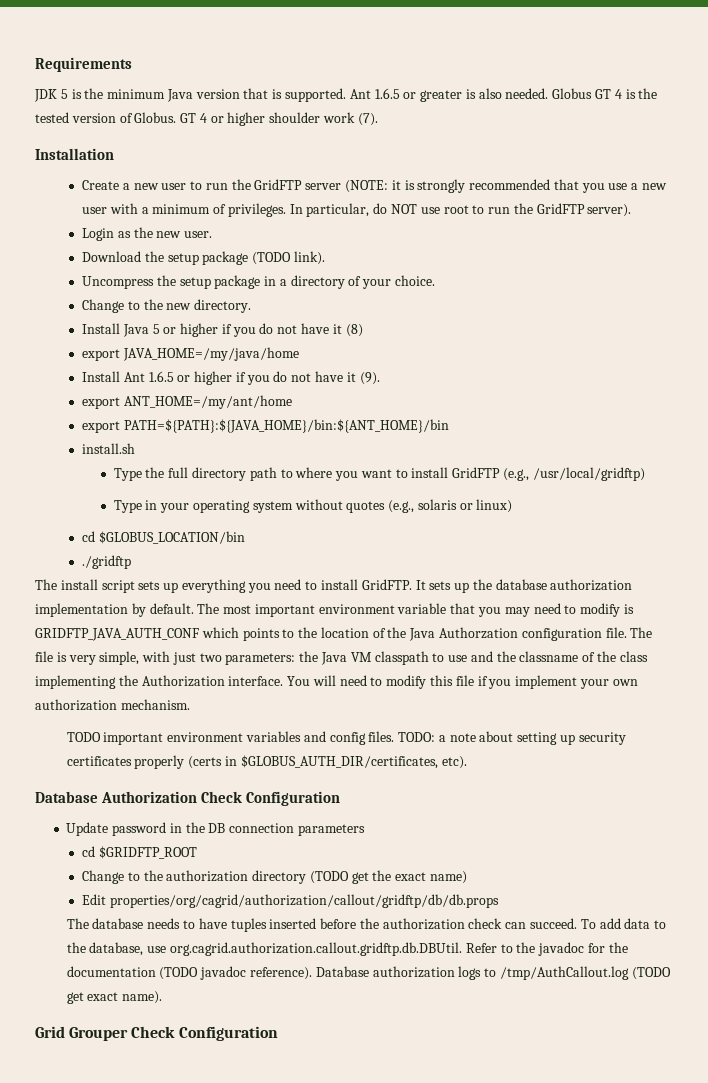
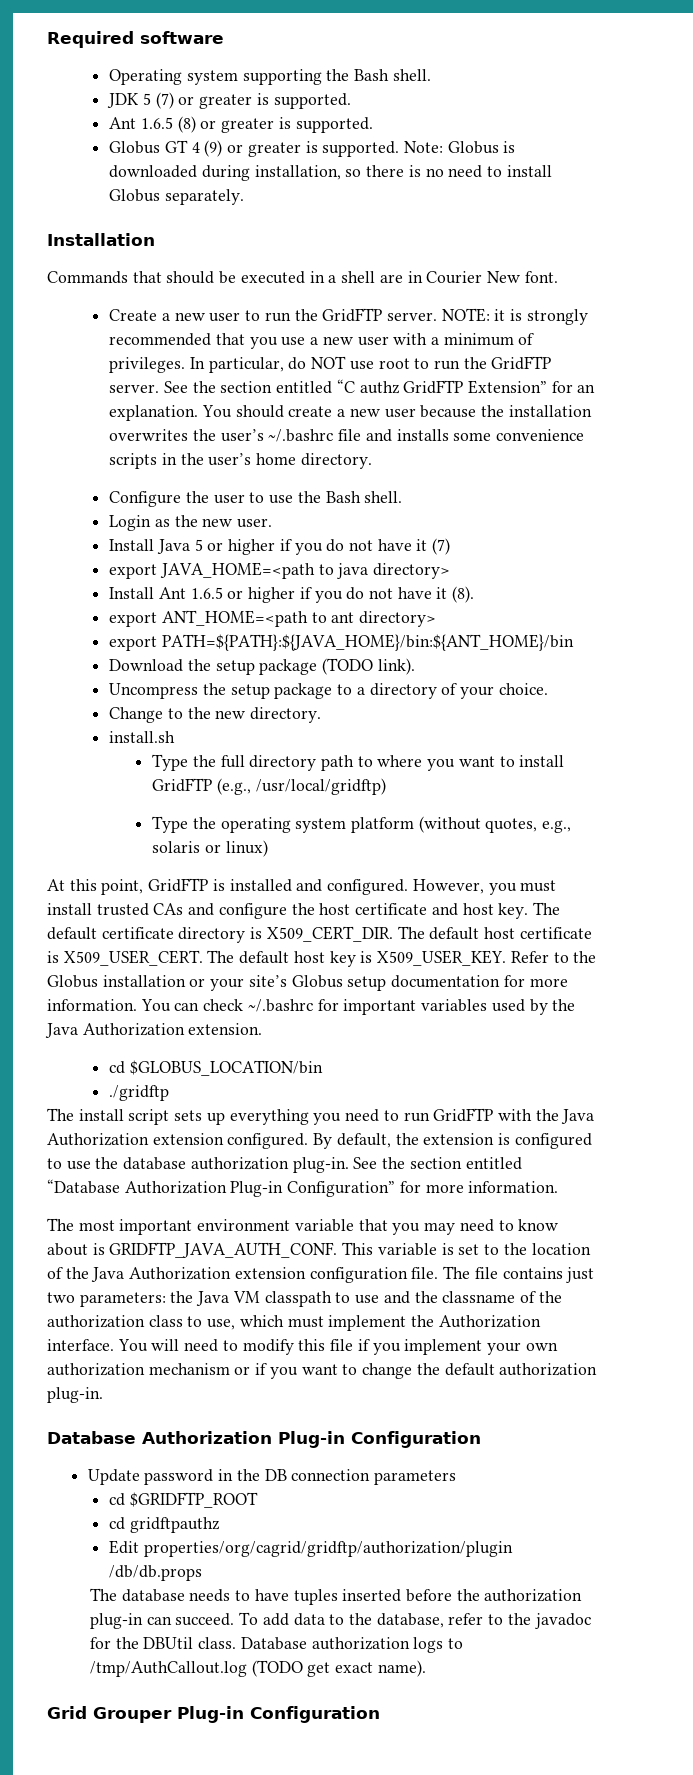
- Requirements
- JDK 5 is the minimum Java version that is supported. Ant 1.6.5 or greater is also needed. Globus GT 4 is the tested version of Globus. GT 4 or higher shoulder work (7).
+ Required software
+ Operating system supporting the Bash shell.
+ JDK 5 (7) or greater is supported.
+ Ant 1.6.5 (8) or greater is supported.
+ Globus GT 4 (9) or greater is supported. Note: Globus is downloaded during installation, so there is no need to install Globus separately.
  Installation
+ Commands that should be executed in a shell are in Courier New font.
- Create a new user to run the GridFTP server (NOTE: it is strongly recommended that you use a new user with a minimum of privileges.
+ Create a new user to run the GridFTP server. NOTE: it is strongly recommended that you use a new user with a minimum of privileges.
- In particular, do NOT use root to run the GridFTP server).
+ In particular, do NOT use root to run the GridFTP server. See the section entitled “C authz GridFTP Extension” for an explanation. You should create a new user because the installation overwrites the user’s ~/.bashrc file and installs some convenience scripts in the user’s home directory.
+ Configure the user to use the Bash shell.
+ Install Java 5 or higher if you do not have it (7)
+ export JAVA_HOME=<path to java directory>
+ Install Ant 1.6.5 or higher if you do not have it (8).
+ export ANT_HOME=<path to ant directory>
+ export PATH=${PATH}:${JAVA_HOME}/bin:${ANT_HOME}/bin
- Uncompress the setup package in a directory of your choice.
+ Uncompress the setup package to a directory of your choice.
- Install Java 5 or higher if you do not have it (8)
- export JAVA_HOME=/my/java/home
- Install Ant 1.6.5 or higher if you do not have it (9).
- export ANT_HOME=/my/ant/home
- export PATH=${PATH}:${JAVA_HOME}/bin:${ANT_HOME}/bin
- Type in your operating system without quotes (e.g., solaris or linux)
+ Type the operating system platform (without quotes, e.g., solaris or linux)
+ At this point, GridFTP is installed and configured. However, you must install trusted CAs and configure the host certificate and host key. The default certificate directory is X509_CERT_DIR. The default host certificate is X509_USER_CERT. The default host key is X509_USER_KEY. Refer to the Globus installation or your site’s Globus setup documentation for more information. You can check ~/.bashrc for important variables used by the Java Authorization extension.
- The install script sets up everything you need to install GridFTP. It sets up the database authorization implementation by default. The most important environment variable that you may need to modify is GRIDFTP_JAVA_AUTH_CONF which points to the location of the Java Authorzation configuration file.
+ The install script sets up everything you need to run GridFTP with the Java Authorization extension configured. By default, the extension is configured to use the database authorization plug-in. See the section entitled “Database Authorization Plug-in Configuration” for more information.
+ The most important environment variable that you may need to know about is GRIDFTP_JAVA_AUTH_CONF. This variable is set to the location of the Java Authorization extension configuration file.
- The file is very simple, with just two parameters: the Java VM classpath to use and the classname of the class implementing the Authorization interface.
+ The file contains just two parameters: the Java VM classpath to use and the classname of the authorization class to use, which must implement the Authorization interface.
- You will need to modify this file if you implement your own authorization mechanism.
- TODO important environment variables and config files. TODO: a note about setting up security certificates properly (certs in $GLOBUS_AUTH_DIR/certificates, etc).
+ You will need to modify this file if you implement your own authorization mechanism or if you want to change the default authorization plug-in.
- Database Authorization Check Configuration
+ Database Authorization Plug-in Configuration
- Change to the authorization directory (TODO get the exact name)
+ cd gridftpauthz
- Edit properties/org/cagrid/authorization/callout/gridftp/db/db.props
+ Edit properties/org/cagrid/gridftp/authorization/plugin /db/db.props
- The database needs to have tuples inserted before the authorization check can succeed.
+ The database needs to have tuples inserted before the authorization plug-in can succeed.
- To add data to the database, use org.cagrid.authorization.callout.gridftp.db.DBUtil. Refer to the javadoc for the documentation (TODO javadoc reference).
+ To add data to the database, refer to the javadoc for the DBUtil class.
- Grid Grouper Check Configuration
+ Grid Grouper Plug-in Configuration

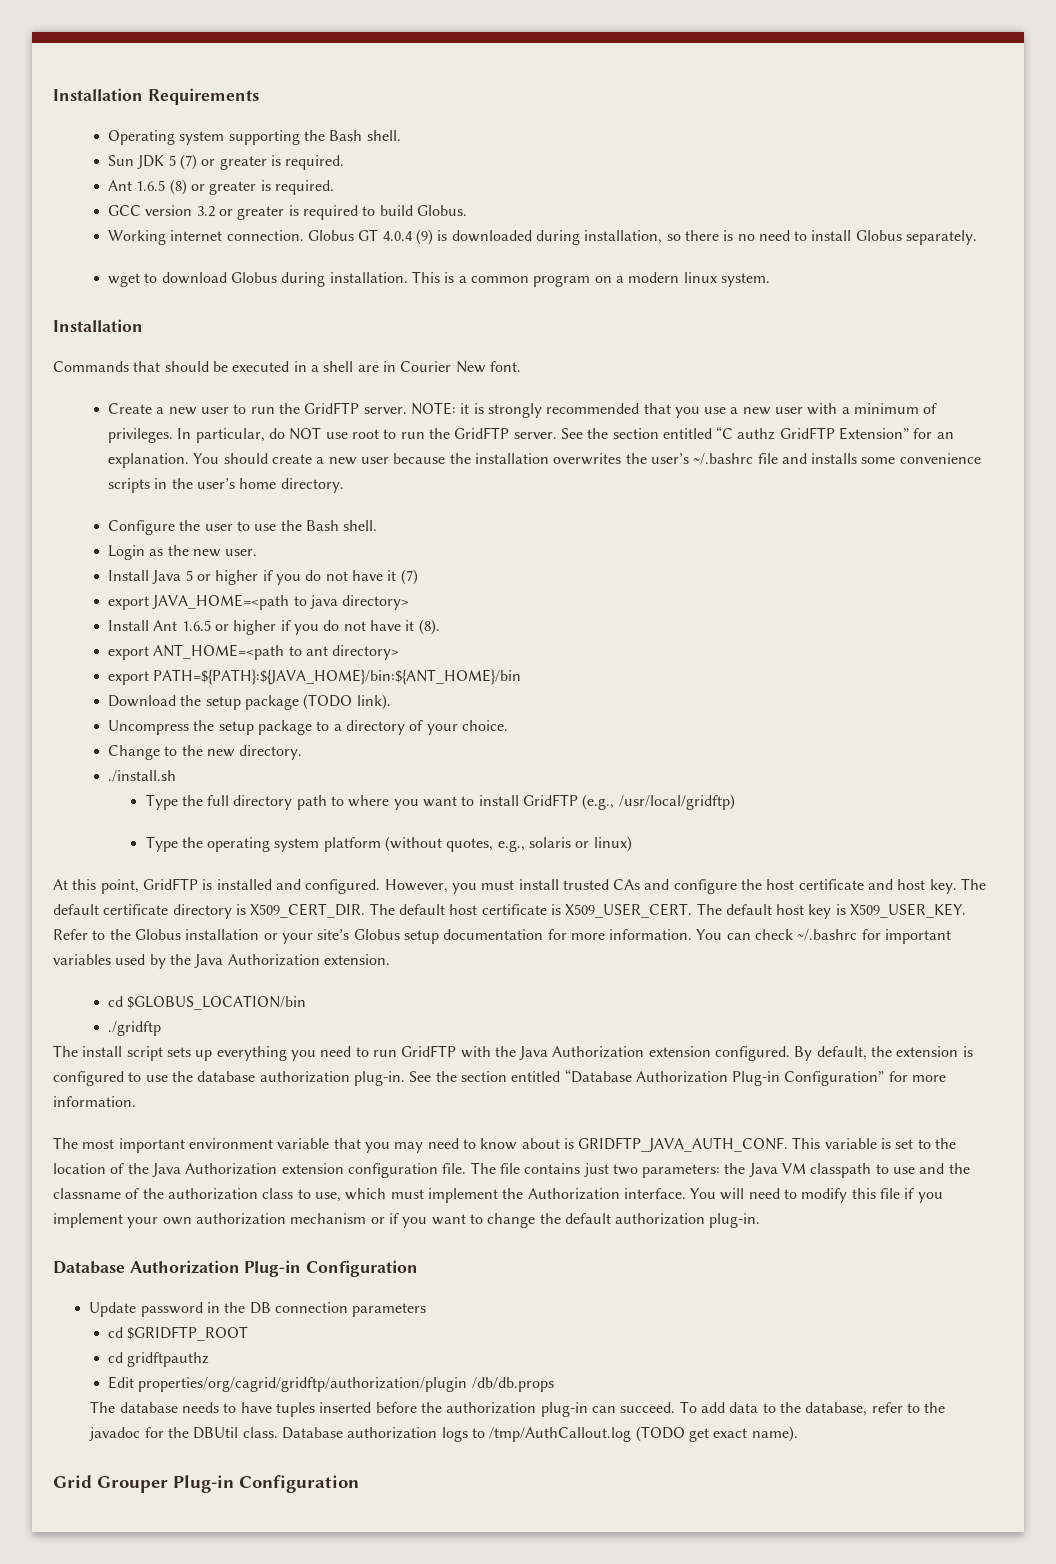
- Required software
+ Installation Requirements
- JDK 5 (7) or greater is supported.
+ Sun JDK 5 (7) or greater is required.
- Ant 1.6.5 (8) or greater is supported.
- Globus GT 4 (9) or greater is supported. Note: Globus is downloaded during installation, so there is no need to install Globus separately.
+ Ant 1.6.5 (8) or greater is required.
+ GCC version 3.2 or greater is required to build Globus.
+ Working internet connection. Globus GT 4.0.4 (9) is downloaded during installation, so there is no need to install Globus separately.
+ wget to download Globus during installation. This is a common program on a modern linux system.
- install.sh
+ ./install.sh

